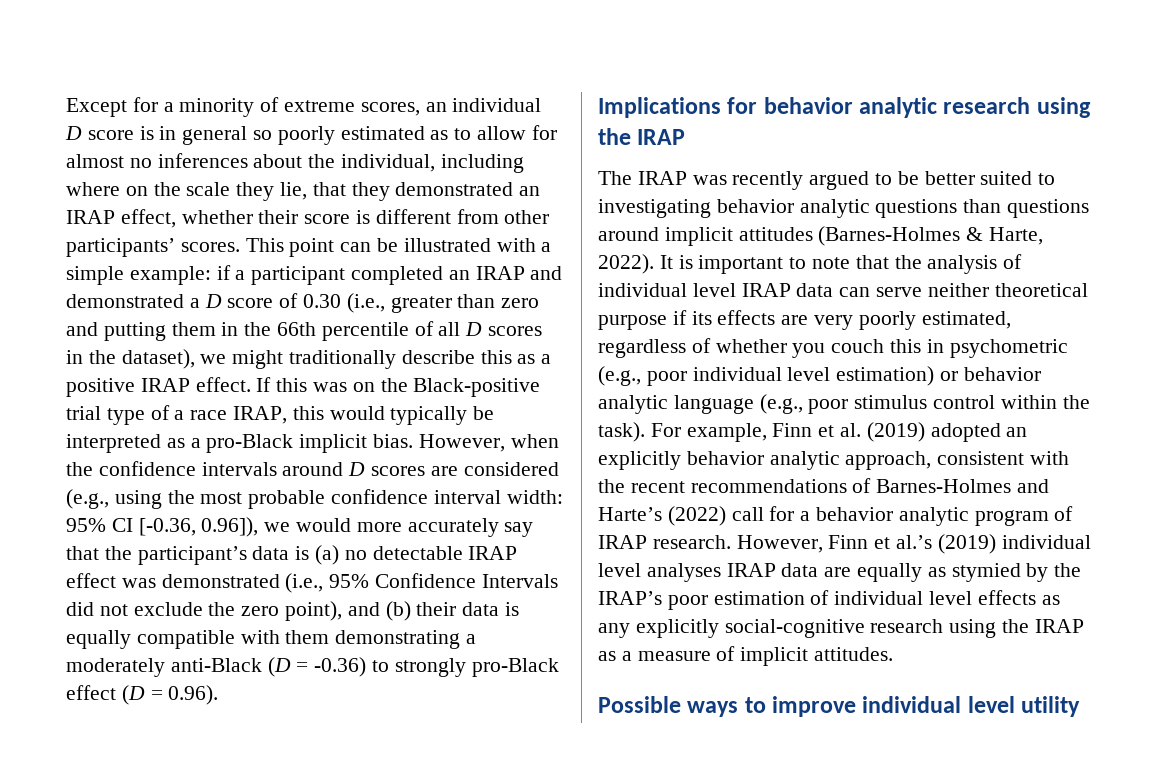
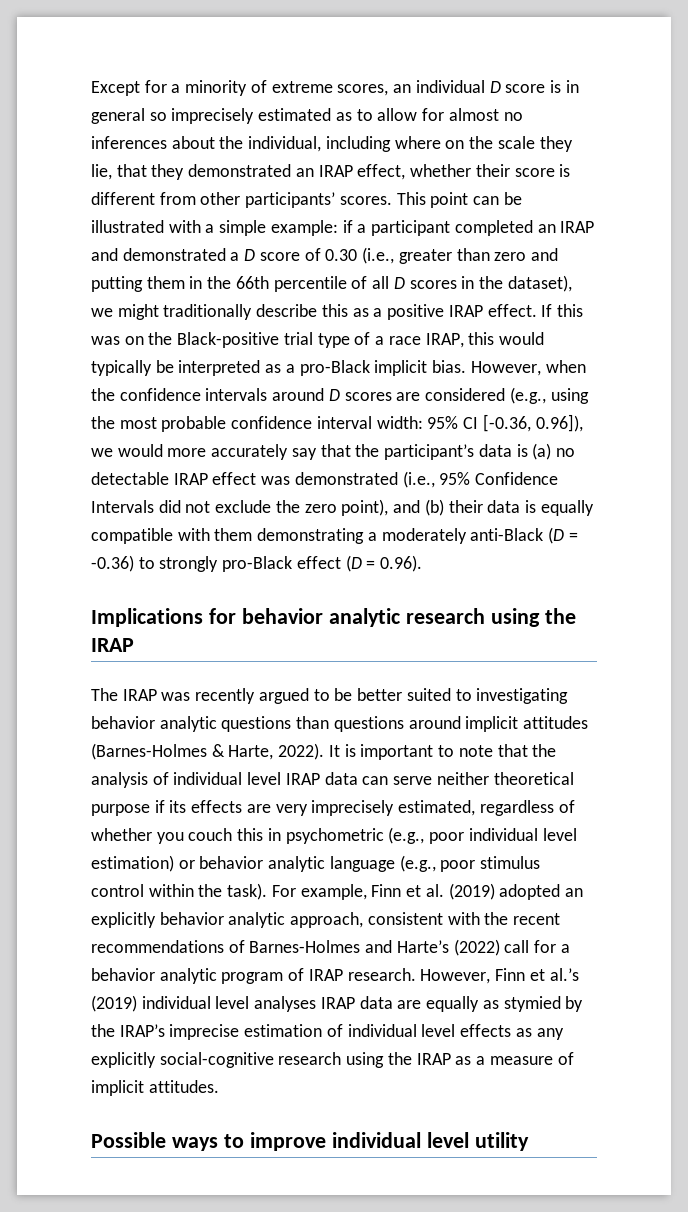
- Except for a minority of extreme scores, an individual D score is in general so poorly estimated as to allow for almost no inferences about the individual, including where on the scale they lie, that they demonstrated an IRAP effect, whether their score is different from other participants’ scores.
+ Except for a minority of extreme scores, an individual D score is in general so imprecisely estimated as to allow for almost no inferences about the individual, including where on the scale they lie, that they demonstrated an IRAP effect, whether their score is different from other participants’ scores.
- It is important to note that the analysis of individual level IRAP data can serve neither theoretical purpose if its effects are very poorly estimated, regardless of whether you couch this in psychometric (e.g., poor individual level estimation) or behavior analytic language (e.g., poor stimulus control within the task).
+ It is important to note that the analysis of individual level IRAP data can serve neither theoretical purpose if its effects are very imprecisely estimated, regardless of whether you couch this in psychometric (e.g., poor individual level estimation) or behavior analytic language (e.g., poor stimulus control within the task).
- However, Finn et al.’s (2019) individual level analyses IRAP data are equally as stymied by the IRAP’s poor estimation of individual level effects as any explicitly social-cognitive research using the IRAP as a measure of implicit attitudes.
+ However, Finn et al.’s (2019) individual level analyses IRAP data are equally as stymied by the IRAP’s imprecise estimation of individual level effects as any explicitly social-cognitive research using the IRAP as a measure of implicit attitudes.

